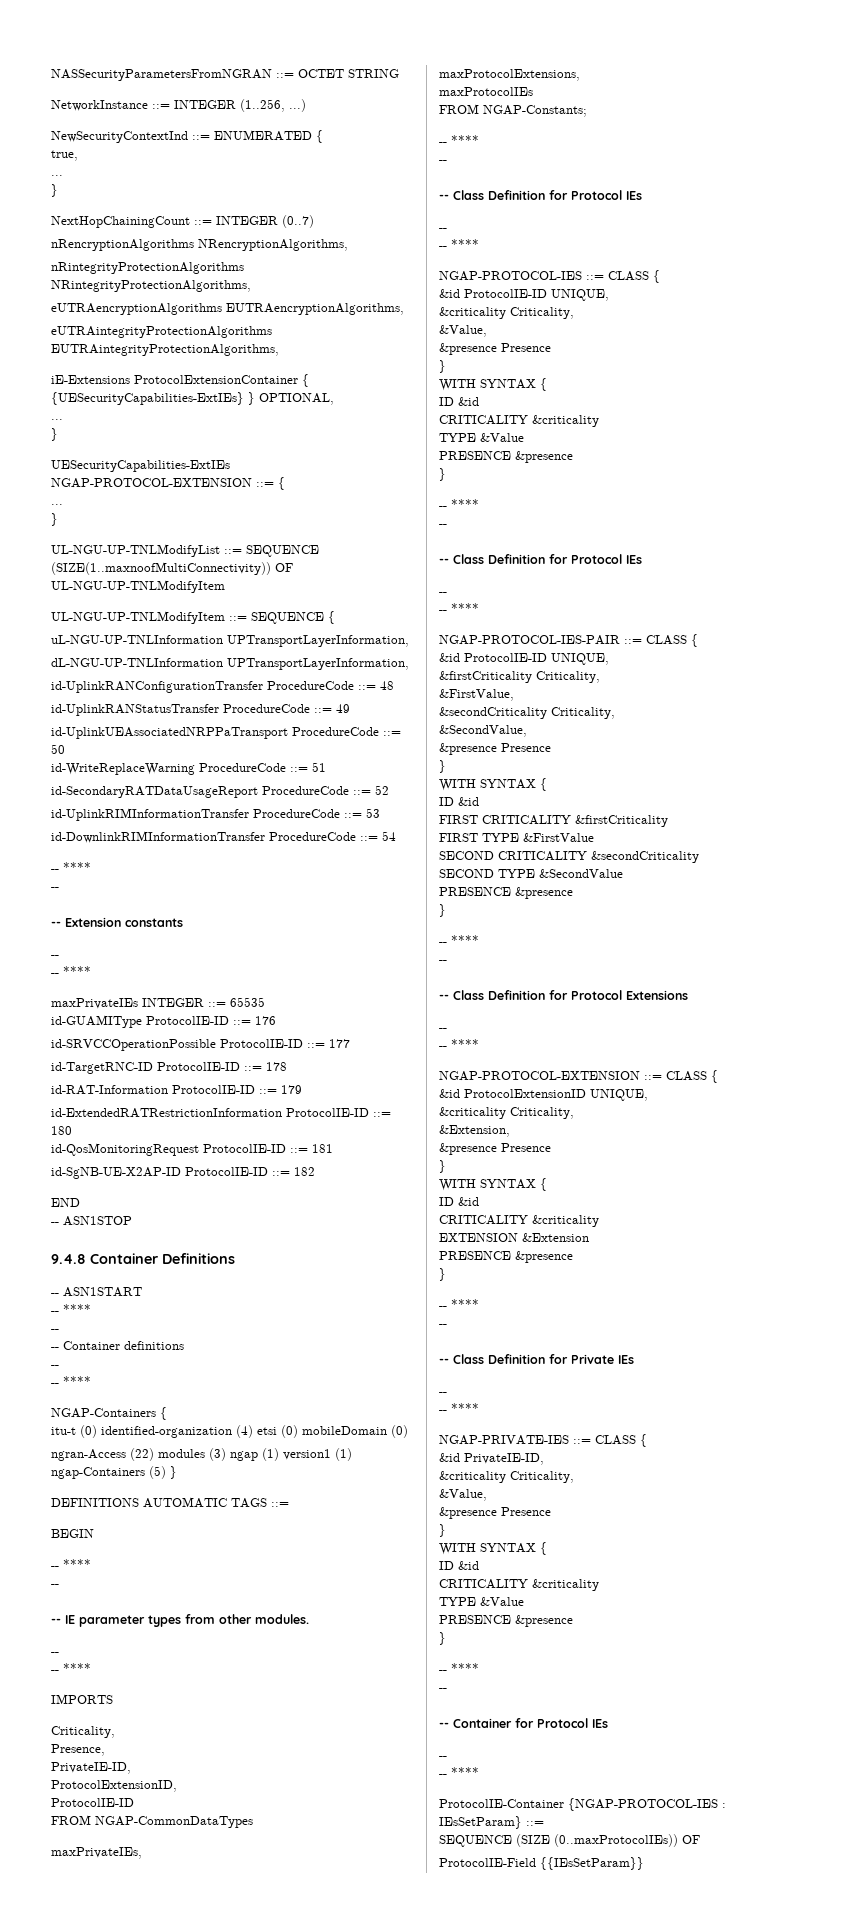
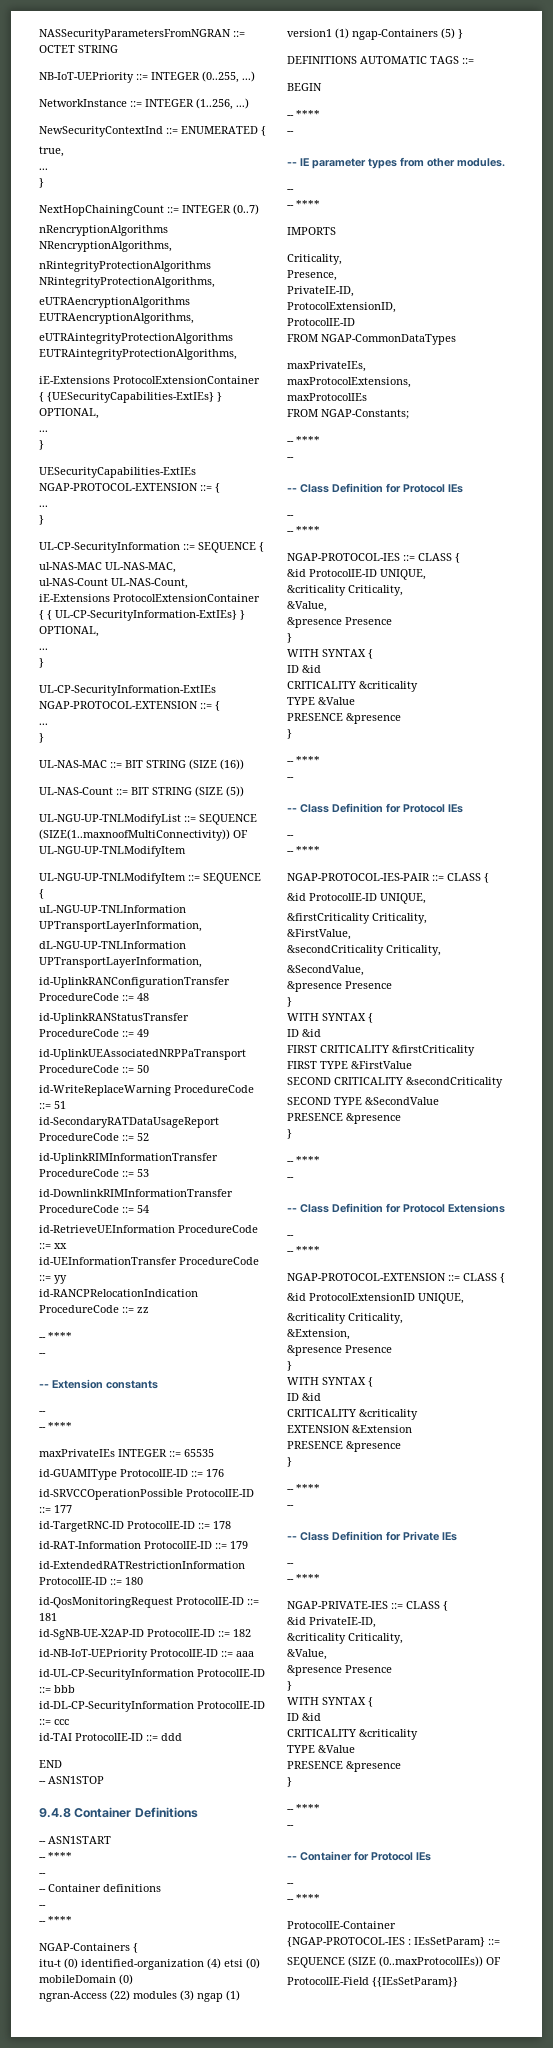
+ NB-IoT-UEPriority ::= INTEGER (0..255, ...)
+ UL-CP-SecurityInformation ::= SEQUENCE {
+ ul-NAS-MAC UL-NAS-MAC,
+ ul-NAS-Count UL-NAS-Count,
+ iE-Extensions ProtocolExtensionContainer { { UL-CP-SecurityInformation-ExtIEs} } OPTIONAL,
+ ...
+ }
+ UL-CP-SecurityInformation-ExtIEs NGAP-PROTOCOL-EXTENSION ::= {
+ ...
+ }
+ UL-NAS-MAC ::= BIT STRING (SIZE (16))
+ UL-NAS-Count ::= BIT STRING (SIZE (5))
+ id-RetrieveUEInformation ProcedureCode ::= xx
+ id-UEInformationTransfer ProcedureCode ::= yy
+ id-RANCPRelocationIndication ProcedureCode ::= zz
+ id-NB-IoT-UEPriority ProtocolIE-ID ::= aaa
+ id-UL-CP-SecurityInformation ProtocolIE-ID ::= bbb
+ id-DL-CP-SecurityInformation ProtocolIE-ID ::= ccc
+ id-TAI ProtocolIE-ID ::= ddd

